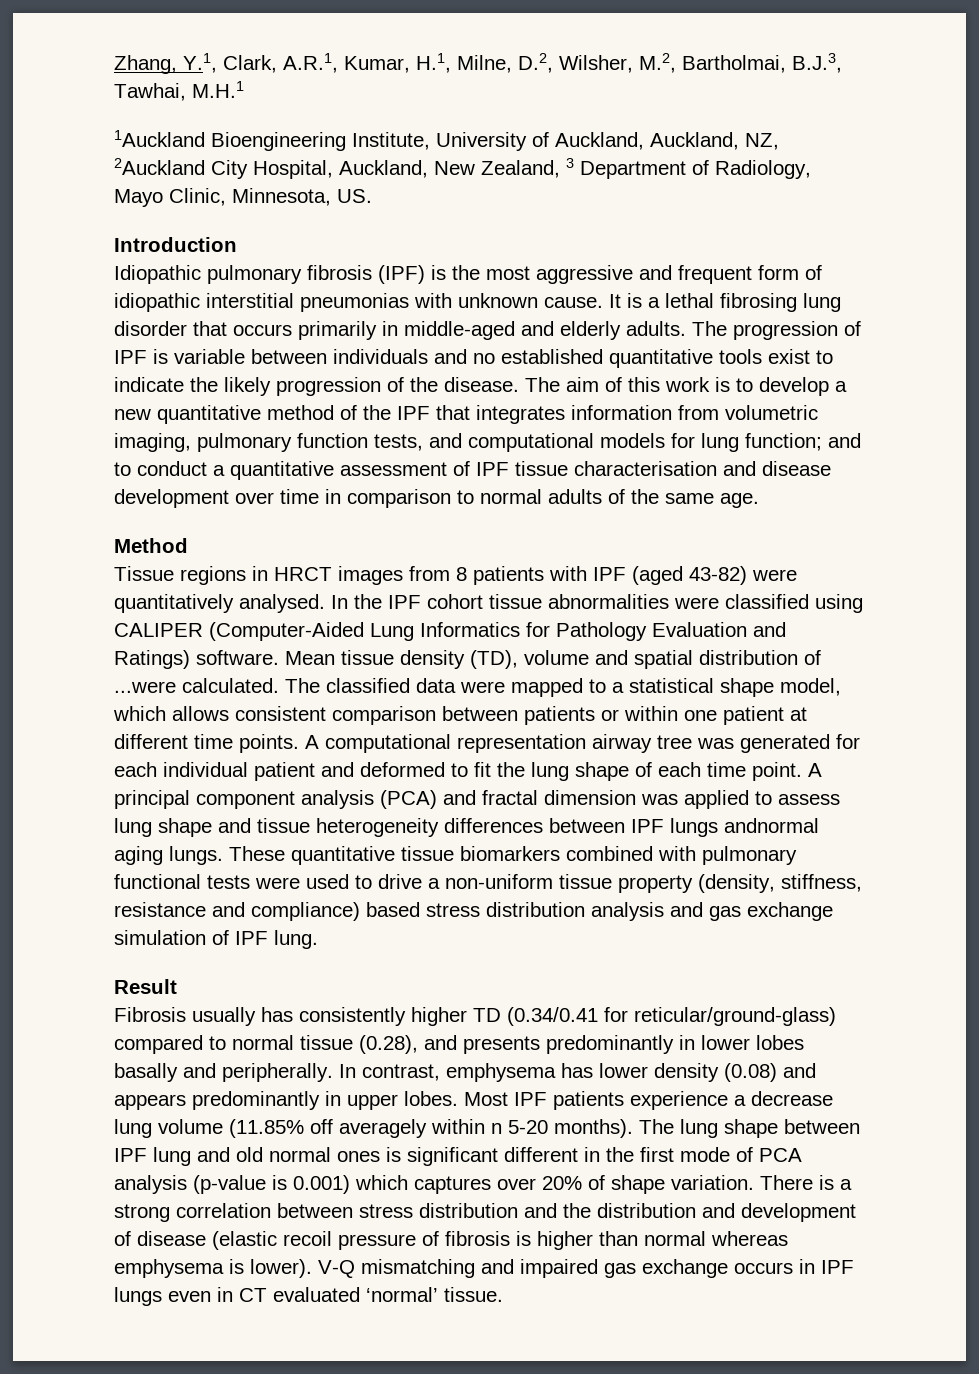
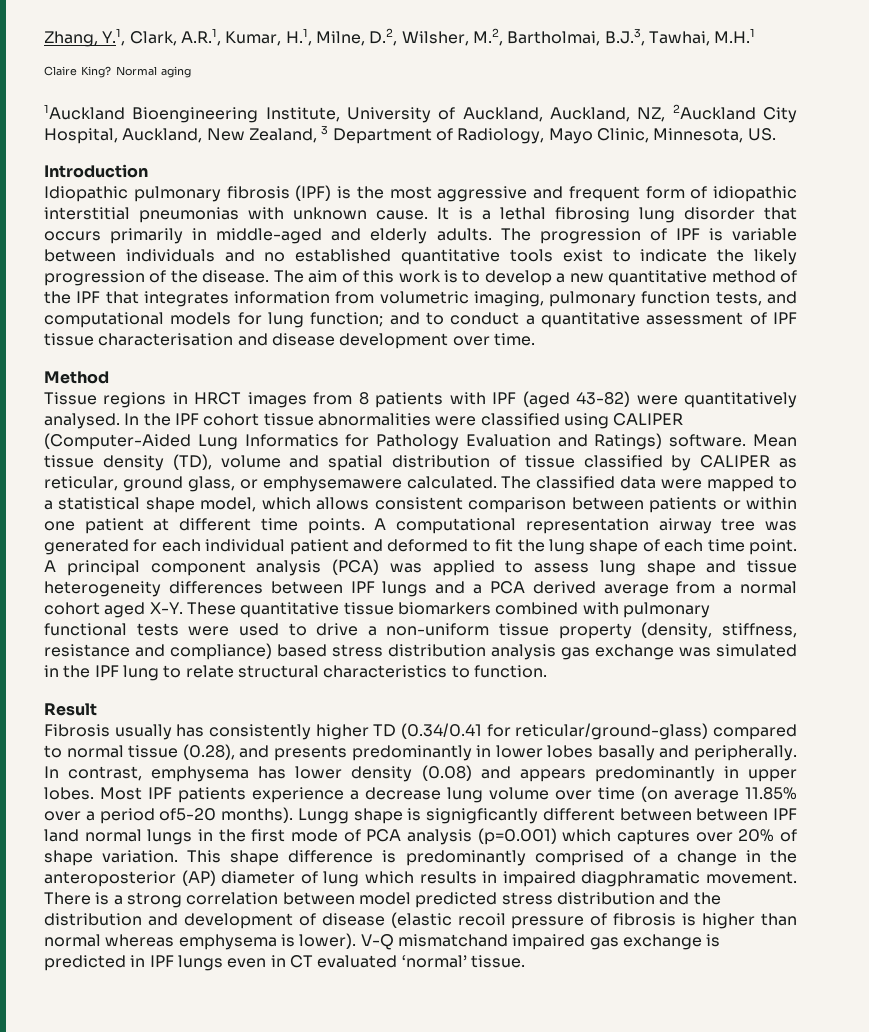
+ Claire King? Normal aging
- The aim of this work is to develop a new quantitative method of the IPF that integrates information from volumetric imaging, pulmonary function tests, and computational models for lung function; and to conduct a quantitative assessment of IPF tissue characterisation and disease development over time in comparison to normal adults of the same age.
+ The aim of this work is to develop a new quantitative method of the IPF that integrates information from volumetric imaging, pulmonary function tests, and computational models for lung function; and to conduct a quantitative assessment of IPF tissue characterisation and disease development over time.
- Mean tissue density (TD), volume and spatial distribution of ...were calculated.
+ Mean tissue density (TD), volume and spatial distribution of tissue classified by CALIPER as reticular, ground glass, or emphysemawere calculated.
- A principal component analysis (PCA) and fractal dimension was applied to assess lung shape and tissue heterogeneity differences between IPF lungs andnormal aging lungs. These quantitative tissue biomarkers combined with pulmonary functional tests were used to drive a non-uniform tissue property (density, stiffness, resistance and compliance) based stress distribution analysis and gas exchange simulation of IPF lung.
+ A principal component analysis (PCA) was applied to assess lung shape and tissue heterogeneity differences between IPF lungs and a PCA derived average from a normal cohort aged X-Y. These quantitative tissue biomarkers combined with pulmonary functional tests were used to drive a non-uniform tissue property (density, stiffness, resistance and compliance) based stress distribution analysis gas exchange was simulated in the IPF lung to relate structural characteristics to function.
- Most IPF patients experience a decrease lung volume (11.85% off averagely within n 5-20 months). The lung shape between IPF lung and old normal ones is significant different in the first mode of PCA analysis (p-value is 0.001) which captures over 20% of shape variation.
+ Most IPF patients experience a decrease lung volume over time (on average 11.85% over a period of5-20 months). Lungg shape is signigficantly different between between IPF land normal lungs in the first mode of PCA analysis (p=0.001) which captures over 20% of shape variation.
+ This shape difference is predominantly comprised of a change in the anteroposterior (AP) diameter of lung which results in impaired diagphramatic movement.
- There is a strong correlation between stress distribution and the distribution and development of disease (elastic recoil pressure of fibrosis is higher than normal whereas emphysema is lower).
+ There is a strong correlation between model predicted stress distribution and the distribution and development of disease (elastic recoil pressure of fibrosis is higher than normal whereas emphysema is lower).
- V-Q mismatching and impaired gas exchange occurs in IPF lungs even in CT evaluated ‘normal’ tissue.
+ V-Q mismatchand impaired gas exchange is predicted in IPF lungs even in CT evaluated ‘normal’ tissue.

